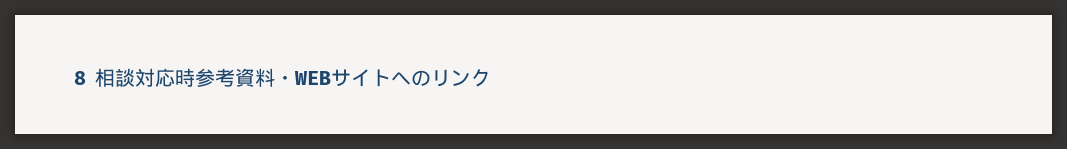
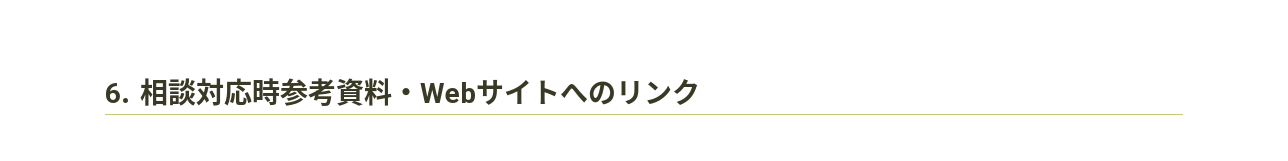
- 8相談対応時参考資料・WEBサイトへのリンク
+ 6.相談対応時参考資料・Webサイトへのリンク

